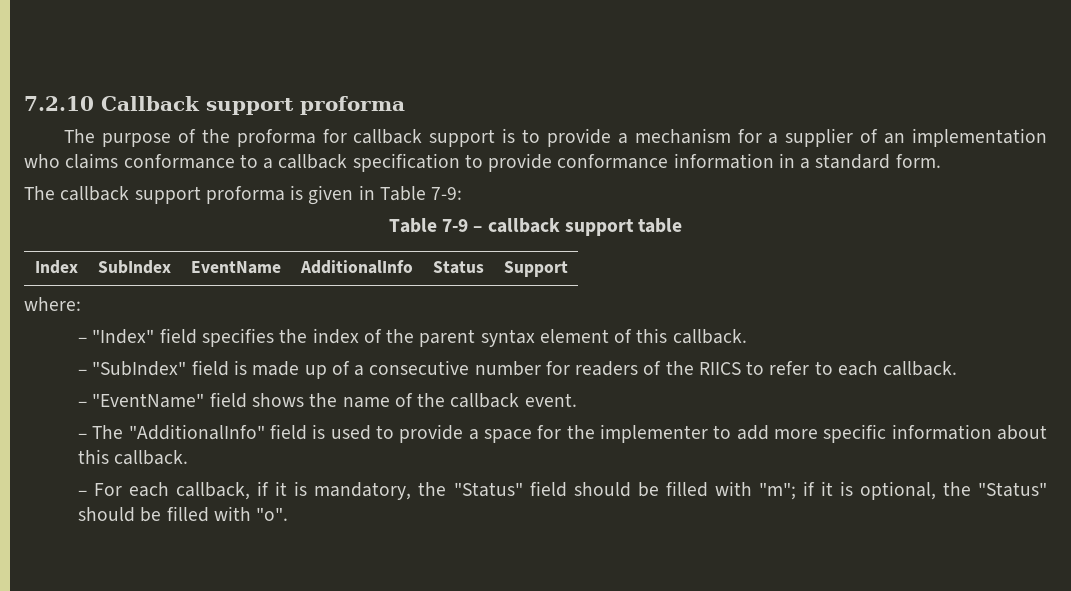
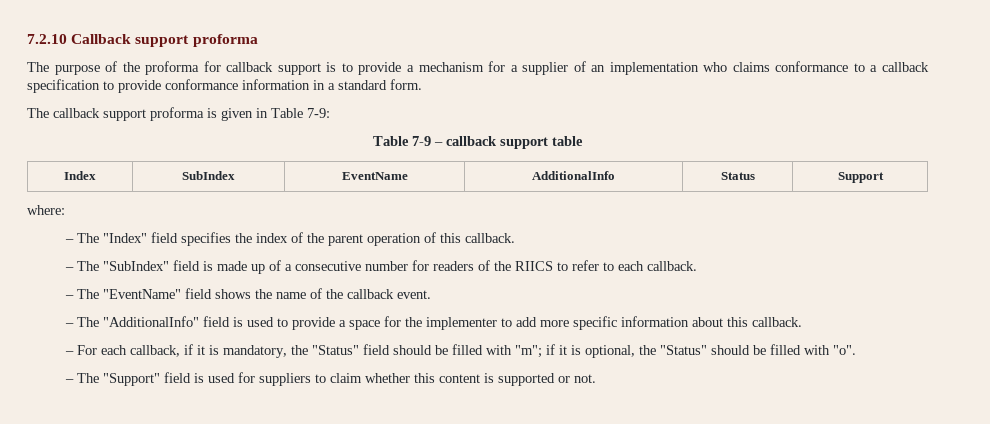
- – "Index" field specifies the index of the parent syntax element of this callback.
+ – The "Index" field specifies the index of the parent operation of this callback.
- – "SubIndex" field is made up of a consecutive number for readers of the RIICS to refer to each callback.
+ – The "SubIndex" field is made up of a consecutive number for readers of the RIICS to refer to each callback.
- – "EventName" field shows the name of the callback event.
+ – The "EventName" field shows the name of the callback event.
+ – The "Support" field is used for suppliers to claim whether this content is supported or not.

